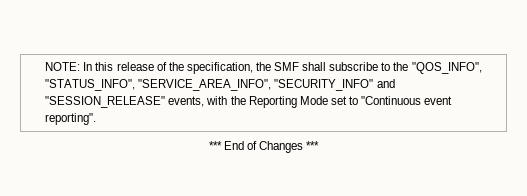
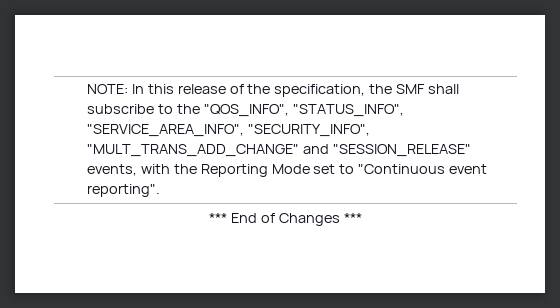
- NOTE: In this release of the specification, the SMF shall subscribe to the "QOS_INFO", "STATUS_INFO", "SERVICE_AREA_INFO", "SECURITY_INFO" and "SESSION_RELEASE" events, with the Reporting Mode set to "Continuous event reporting".
+ NOTE: In this release of the specification, the SMF shall subscribe to the "QOS_INFO", "STATUS_INFO", "SERVICE_AREA_INFO", "SECURITY_INFO", "MULT_TRANS_ADD_CHANGE" and "SESSION_RELEASE" events, with the Reporting Mode set to "Continuous event reporting".

